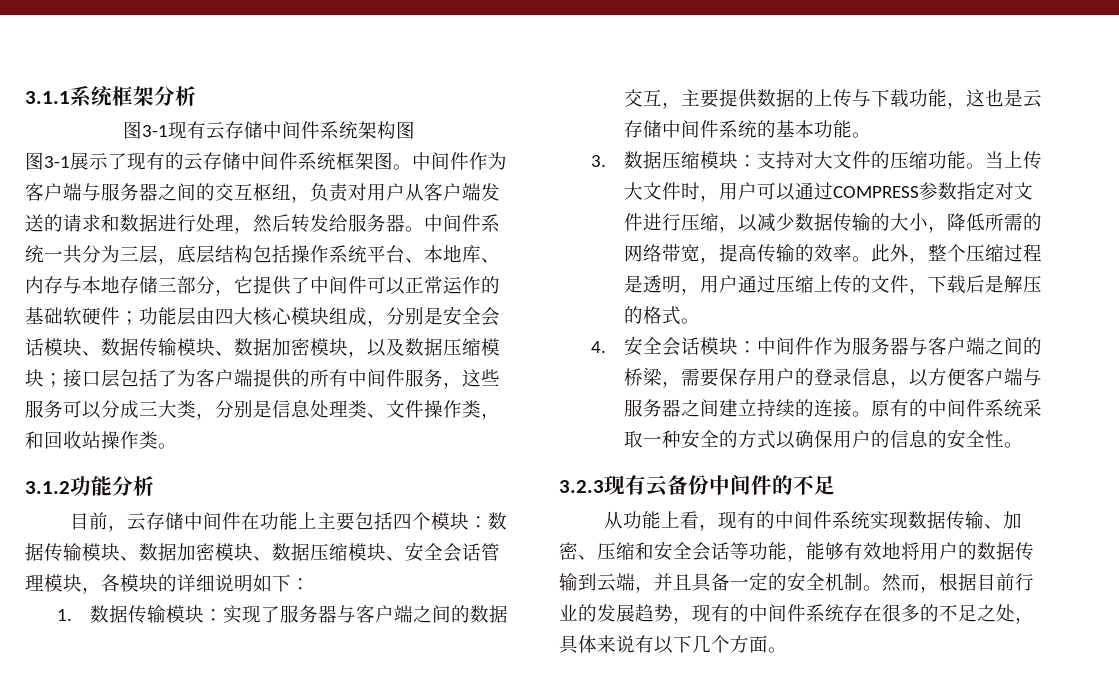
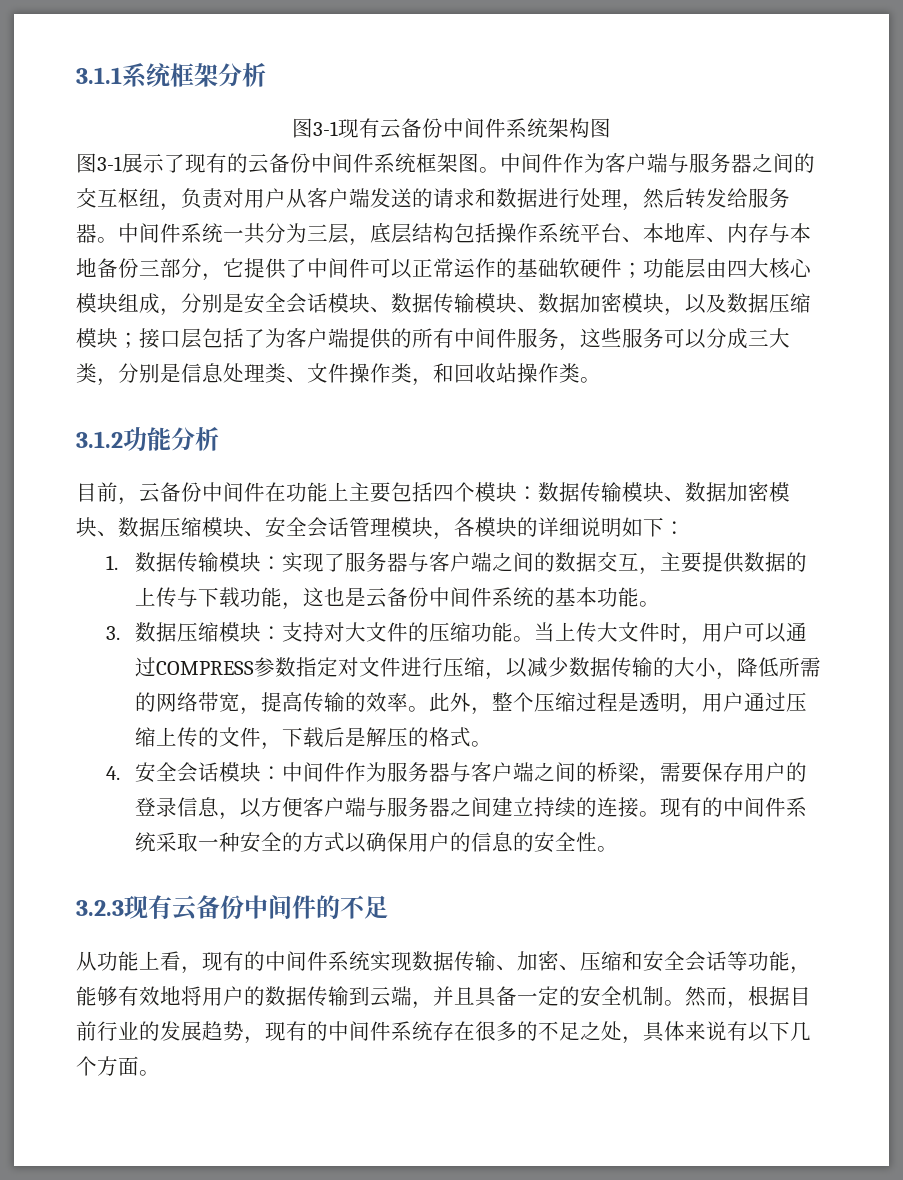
- 图3-1现有云存储中间件系统架构图
+ 图3-1现有云备份中间件系统架构图
- 图3-1展示了现有的云存储中间件系统框架图。
+ 图3-1展示了现有的云备份中间件系统框架图。
- 中间件系统一共分为三层，底层结构包括操作系统平台、本地库、内存与本地存储三部分，它提供了中间件可以正常运作的基础软硬件；
+ 中间件系统一共分为三层，底层结构包括操作系统平台、本地库、内存与本地备份三部分，它提供了中间件可以正常运作的基础软硬件；
- 目前，云存储中间件在功能上主要包括四个模块：数据传输模块、数据加密模块、数据压缩模块、安全会话管理模块，各模块的详细说明如下：
+ 目前，云备份中间件在功能上主要包括四个模块：数据传输模块、数据加密模块、数据压缩模块、安全会话管理模块，各模块的详细说明如下：
- 1.数据传输模块：实现了服务器与客户端之间的数据交互，主要提供数据的上传与下载功能，这也是云存储中间件系统的基本功能。
+ 1.数据传输模块：实现了服务器与客户端之间的数据交互，主要提供数据的上传与下载功能，这也是云备份中间件系统的基本功能。
- 原有的中间件系统采取一种安全的方式以确保用户的信息的安全性。
+ 现有的中间件系统采取一种安全的方式以确保用户的信息的安全性。

